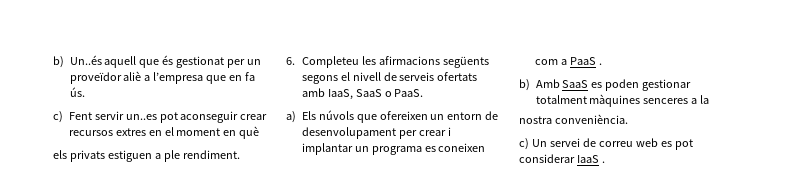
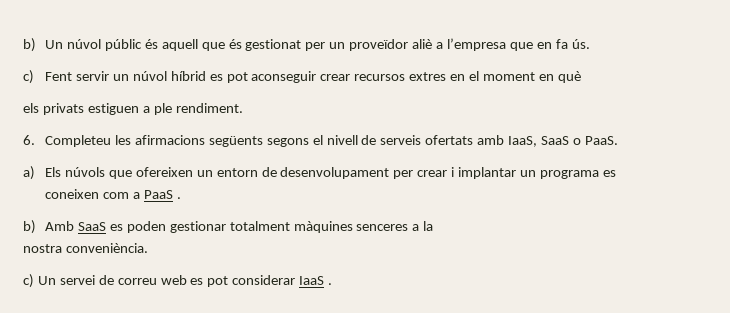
- b) Un..és aquell que és gestionat per un proveïdor aliè a l’empresa que en fa ús.
+ b) Un núvol públic és aquell que és gestionat per un proveïdor aliè a l’empresa que en fa ús.
- c) Fent servir un..es pot aconseguir crear recursos extres en el moment en què
+ c) Fent servir un núvol híbrid es pot aconseguir crear recursos extres en el moment en què

